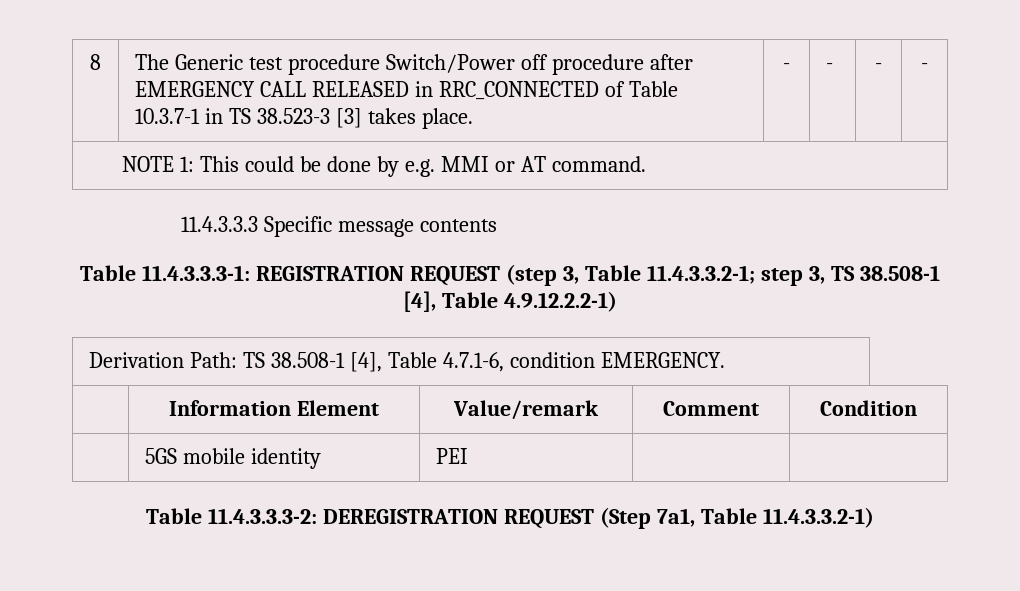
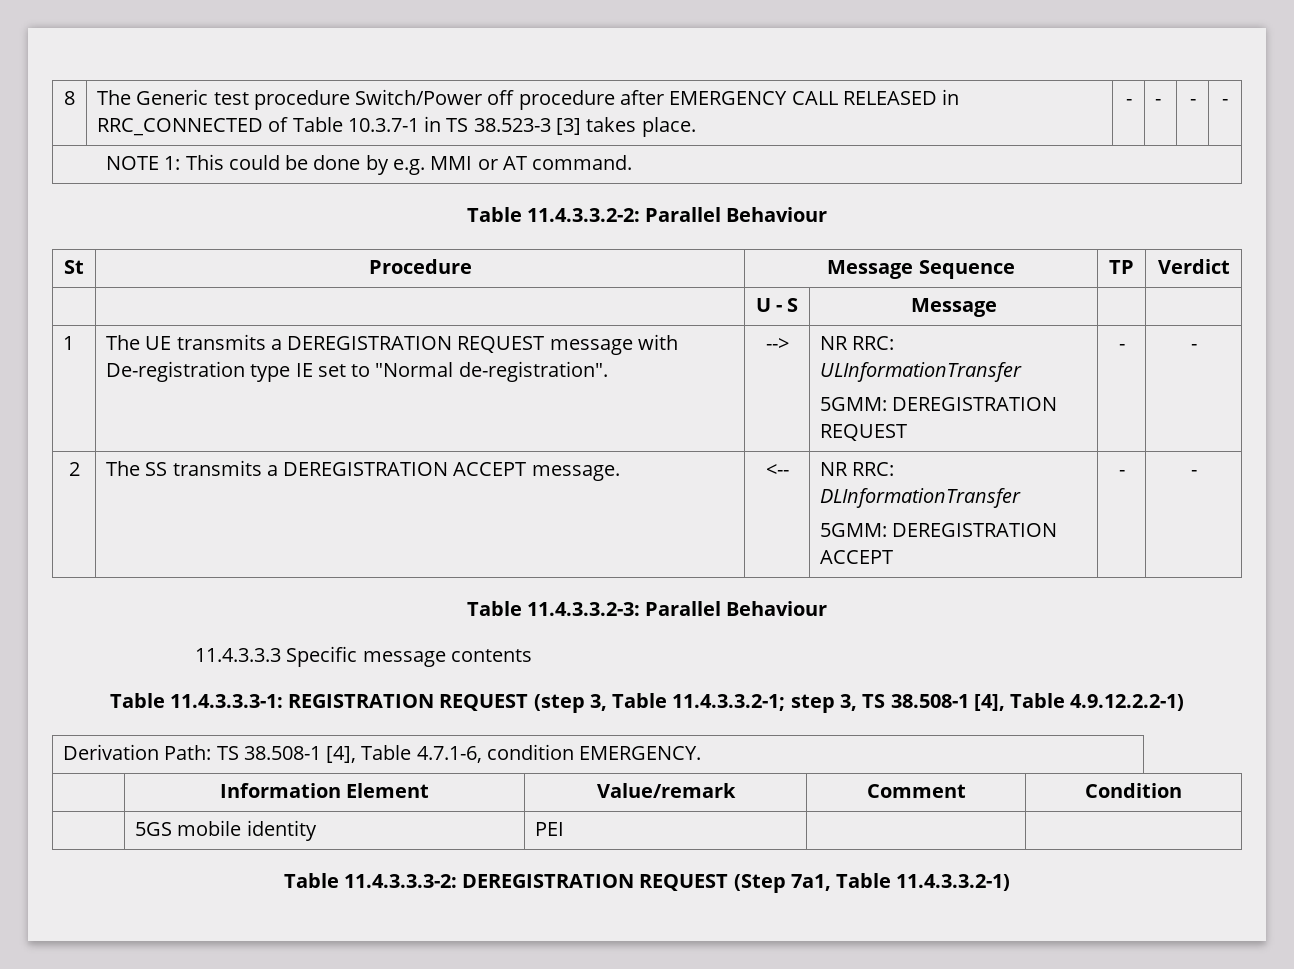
+ Table 11.4.3.3.2-2: Parallel Behaviour
+ St | Procedure | Message Sequence | TP | Verdict
+ | | U - S | Message | |
+ 1 | The UE transmits a DEREGISTRATION REQUEST message with De-registration type IE set to "Normal de-registration". | --> | NR RRC: ULInformationTransfer
+ 5GMM: DEREGISTRATION REQUEST | - | -
+ 2 | The SS transmits a DEREGISTRATION ACCEPT message. | <-- | NR RRC: DLInformationTransfer
+ 5GMM: DEREGISTRATION ACCEPT | - | -
+ Table 11.4.3.3.2-3: Parallel Behaviour

